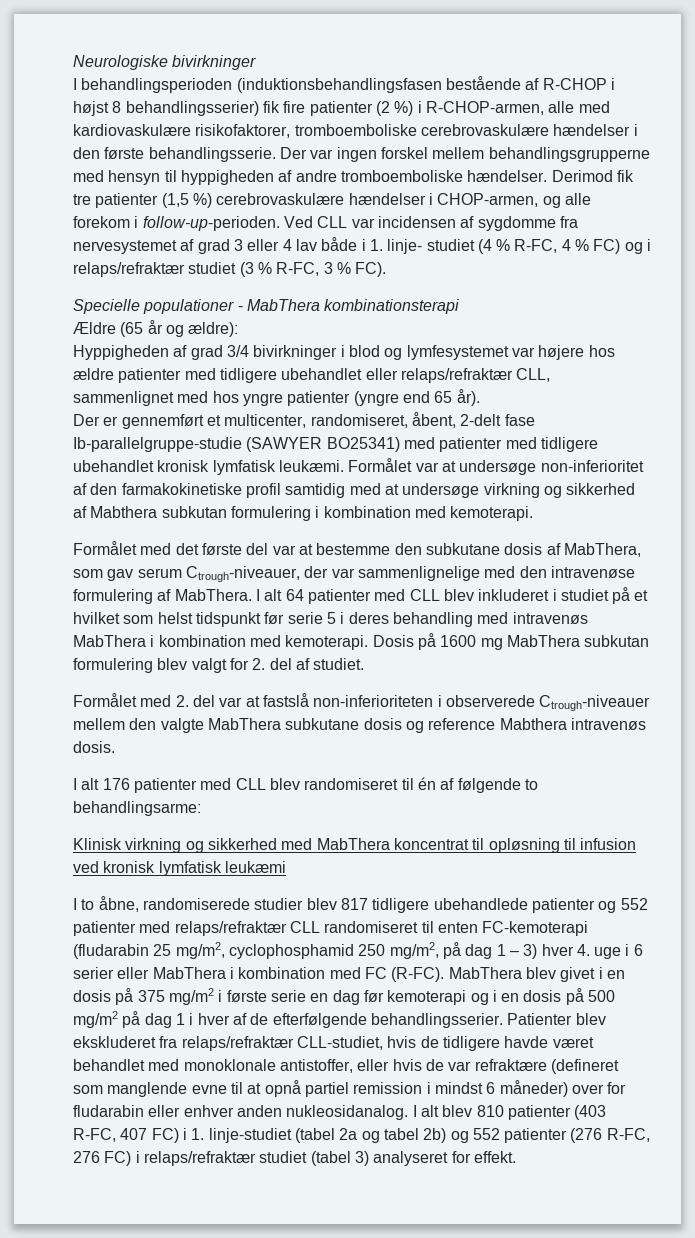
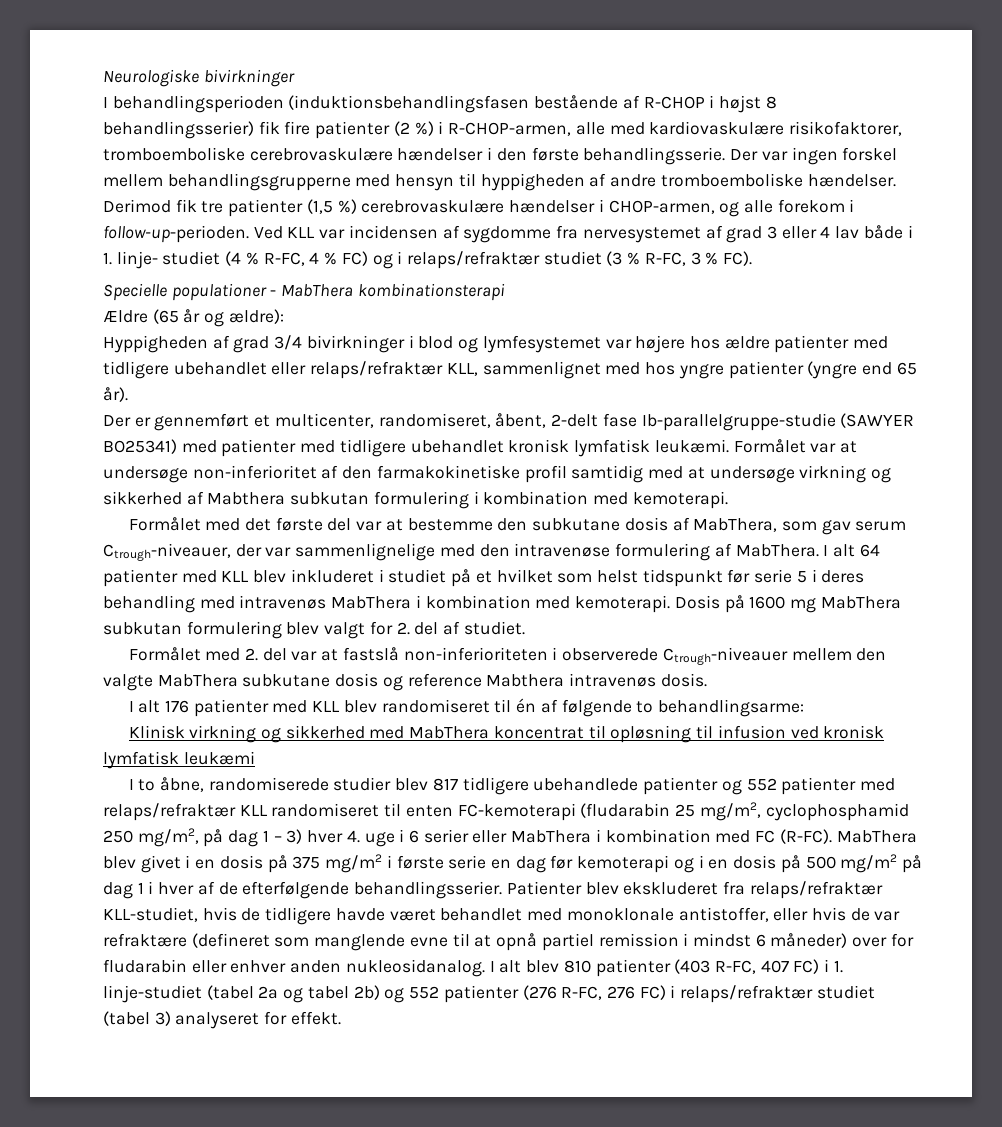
- Ved CLL var incidensen af sygdomme fra nervesystemet af grad 3 eller 4 lav både i 1. linje- studiet (4 % R-FC, 4 % FC) og i relaps/refraktær studiet (3 % R-FC, 3 % FC).
+ Ved KLL var incidensen af sygdomme fra nervesystemet af grad 3 eller 4 lav både i 1. linje- studiet (4 % R-FC, 4 % FC) og i relaps/refraktær studiet (3 % R-FC, 3 % FC).
- Hyppigheden af grad 3/4 bivirkninger i blod og lymfesystemet var højere hos ældre patienter med tidligere ubehandlet eller relaps/refraktær CLL, sammenlignet med hos yngre patienter (yngre end 65 år).
+ Hyppigheden af grad 3/4 bivirkninger i blod og lymfesystemet var højere hos ældre patienter med tidligere ubehandlet eller relaps/refraktær KLL, sammenlignet med hos yngre patienter (yngre end 65 år).
- I alt 64 patienter med CLL blev inkluderet i studiet på et hvilket som helst tidspunkt før serie 5 i deres behandling med intravenøs MabThera i kombination med kemoterapi.
+ I alt 64 patienter med KLL blev inkluderet i studiet på et hvilket som helst tidspunkt før serie 5 i deres behandling med intravenøs MabThera i kombination med kemoterapi.
- I alt 176 patienter med CLL blev randomiseret til én af følgende to behandlingsarme:
+ I alt 176 patienter med KLL blev randomiseret til én af følgende to behandlingsarme:
- I to åbne, randomiserede studier blev 817 tidligere ubehandlede patienter og 552 patienter med relaps/refraktær CLL randomiseret til enten FC-kemoterapi (fludarabin 25 mg/m2, cyclophosphamid 250 mg/m2, på dag 1 – 3) hver 4. uge i 6 serier eller MabThera i kombination med FC (R-FC).
+ I to åbne, randomiserede studier blev 817 tidligere ubehandlede patienter og 552 patienter med relaps/refraktær KLL randomiseret til enten FC-kemoterapi (fludarabin 25 mg/m2, cyclophosphamid 250 mg/m2, på dag 1 – 3) hver 4. uge i 6 serier eller MabThera i kombination med FC (R-FC).
- Patienter blev ekskluderet fra relaps/refraktær CLL-studiet, hvis de tidligere havde været behandlet med monoklonale antistoffer, eller hvis de var refraktære (defineret som manglende evne til at opnå partiel remission i mindst 6 måneder) over for fludarabin eller enhver anden nukleosidanalog.
+ Patienter blev ekskluderet fra relaps/refraktær KLL-studiet, hvis de tidligere havde været behandlet med monoklonale antistoffer, eller hvis de var refraktære (defineret som manglende evne til at opnå partiel remission i mindst 6 måneder) over for fludarabin eller enhver anden nukleosidanalog.

